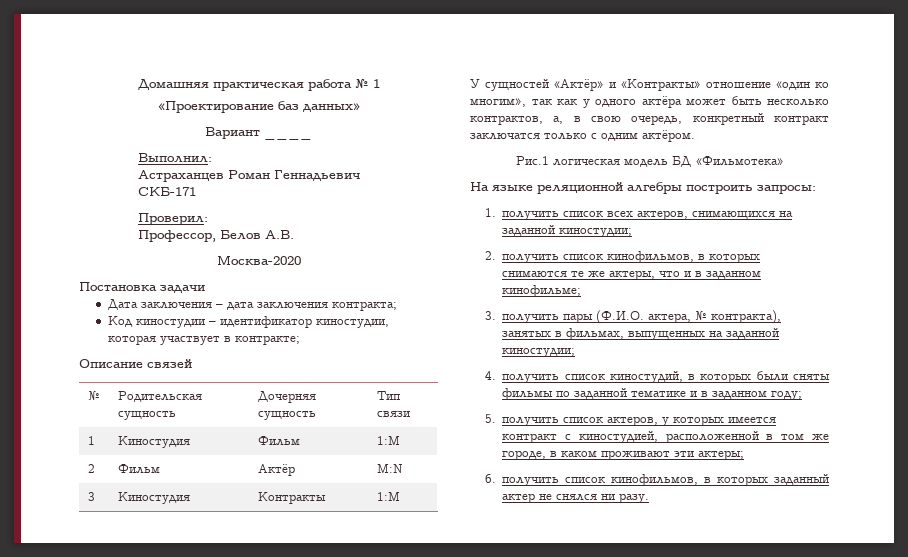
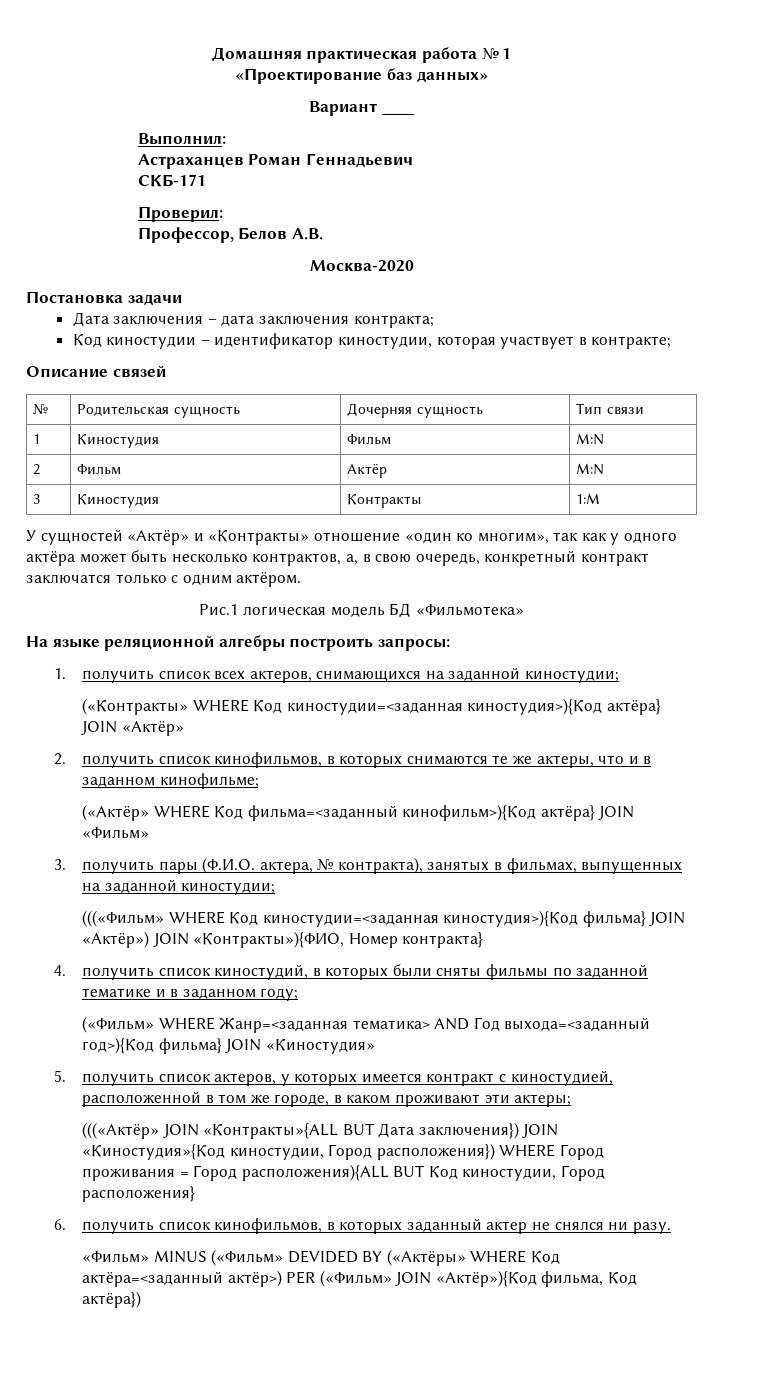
- 1 | Киностудия | Фильм | 1:М
+ 1 | Киностудия | Фильм | M:N
+ («Контракты» WHERE Код киностудии=<заданная киностудия>){Код актёра} JOIN «Актёр»
+ («Актёр» WHERE Код фильма=<заданный кинофильм>){Код актёра} JOIN «Фильм»
+ (((«Фильм» WHERE Код киностудии=<заданная киностудия>){Код фильма} JOIN «Актёр») JOIN «Контракты»){ФИО, Номер контракта}
+ («Фильм» WHERE Жанр=<заданная тематика> AND Год выхода=<заданный год>){Код фильма} JOIN «Киностудия»
+ (((«Актёр» JOIN «Контракты»{ALL BUT Дата заключения}) JOIN «Киностудия»{Код киностудии, Город расположения}) WHERE Город проживания = Город расположения){ALL BUT Код киностудии, Город расположения}
+ «Фильм» MINUS («Фильм» DEVIDED BY («Актёры» WHERE Код актёра=<заданный актёр>) PER («Фильм» JOIN «Актёр»){Код фильма, Код актёра})

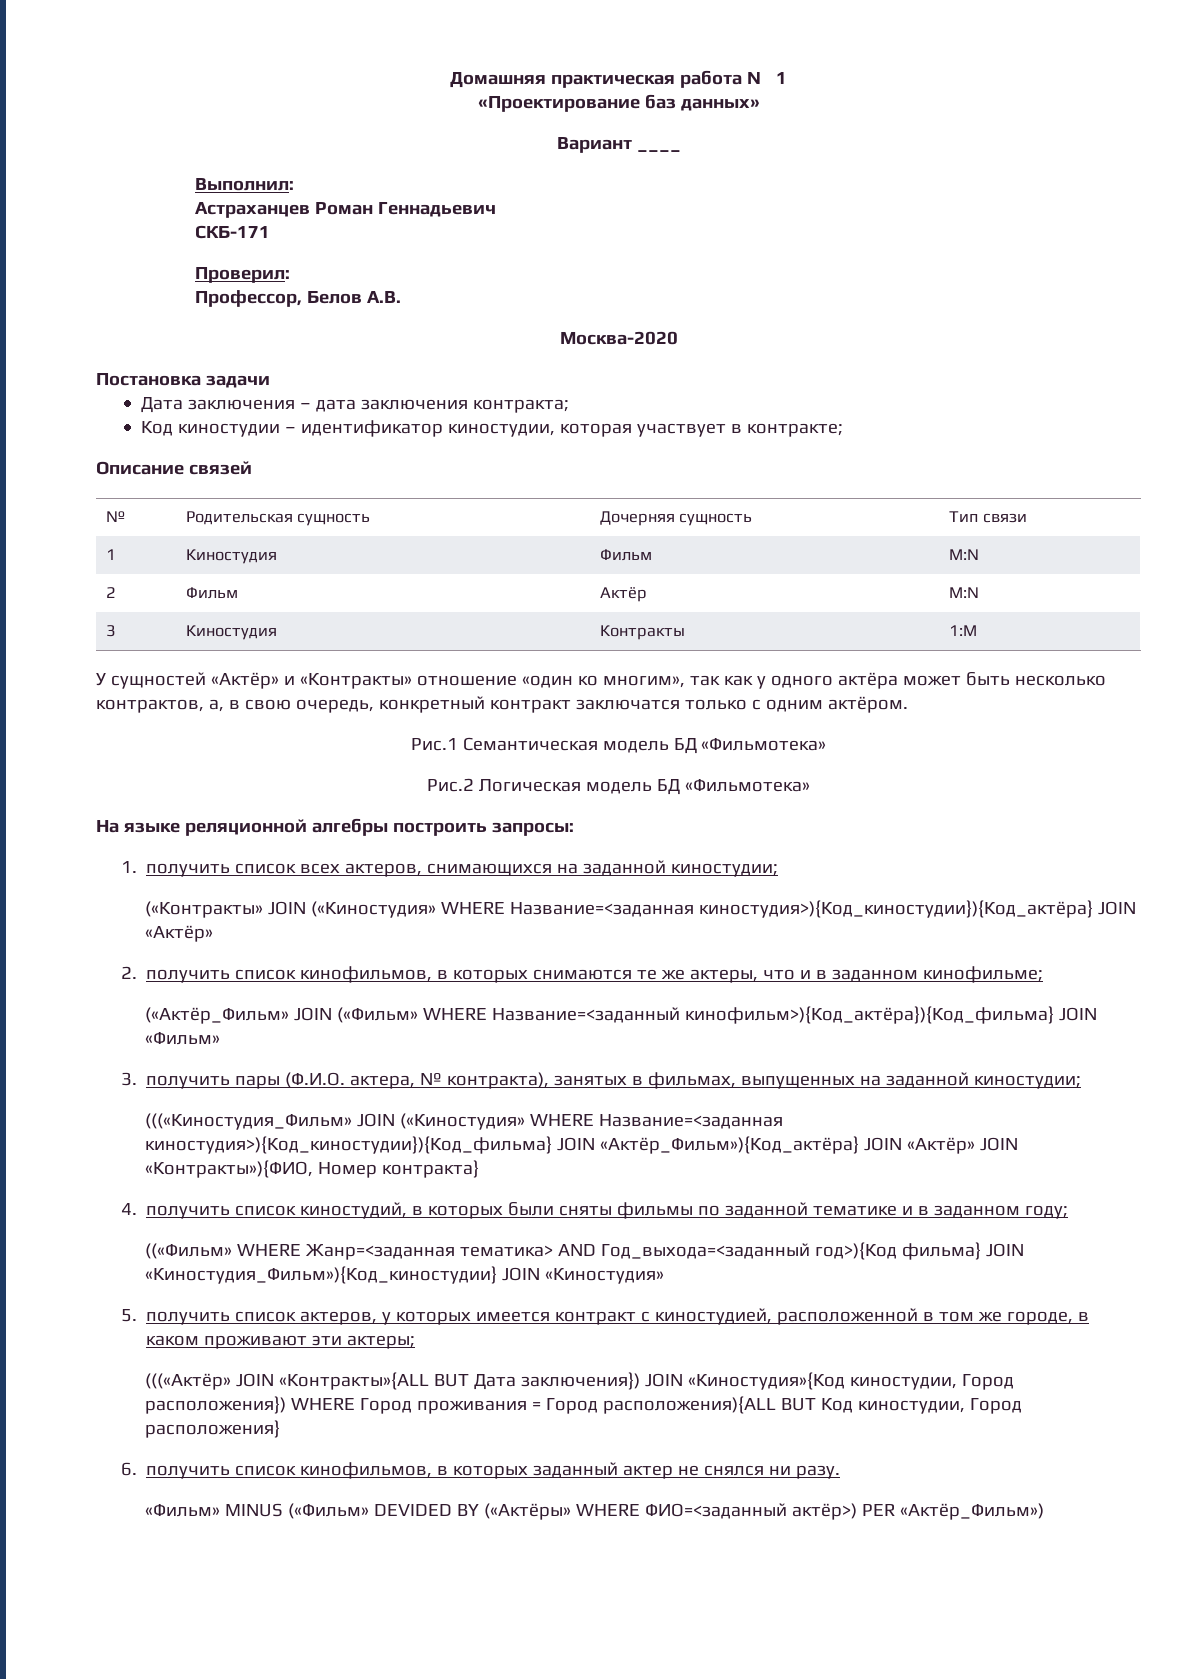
- Рис.1 логическая модель БД «Фильмотека»
+ Рис.1 Семантическая модель БД «Фильмотека»
+ Рис.2 Логическая модель БД «Фильмотека»
- («Контракты» WHERE Код киностудии=<заданная киностудия>){Код актёра} JOIN «Актёр»
+ («Контракты» JOIN («Киностудия» WHERE Название=<заданная киностудия>){Код_киностудии}){Код_актёра} JOIN «Актёр»
- («Актёр» WHERE Код фильма=<заданный кинофильм>){Код актёра} JOIN «Фильм»
+ («Актёр_Фильм» JOIN («Фильм» WHERE Название=<заданный кинофильм>){Код_актёра}){Код_фильма} JOIN «Фильм»
- (((«Фильм» WHERE Код киностудии=<заданная киностудия>){Код фильма} JOIN «Актёр») JOIN «Контракты»){ФИО, Номер контракта}
+ (((«Киностудия_Фильм» JOIN («Киностудия» WHERE Название=<заданная киностудия>){Код_киностудии}){Код_фильма} JOIN «Актёр_Фильм»){Код_актёра} JOIN «Актёр» JOIN «Контракты»){ФИО, Номер контракта}
- («Фильм» WHERE Жанр=<заданная тематика> AND Год выхода=<заданный год>){Код фильма} JOIN «Киностудия»
+ ((«Фильм» WHERE Жанр=<заданная тематика> AND Год_выхода=<заданный год>){Код фильма} JOIN «Киностудия_Фильм»){Код_киностудии} JOIN «Киностудия»
- «Фильм» MINUS («Фильм» DEVIDED BY («Актёры» WHERE Код актёра=<заданный актёр>) PER («Фильм» JOIN «Актёр»){Код фильма, Код актёра})
+ «Фильм» MINUS («Фильм» DEVIDED BY («Актёры» WHERE ФИО=<заданный актёр>) PER «Актёр_Фильм»)

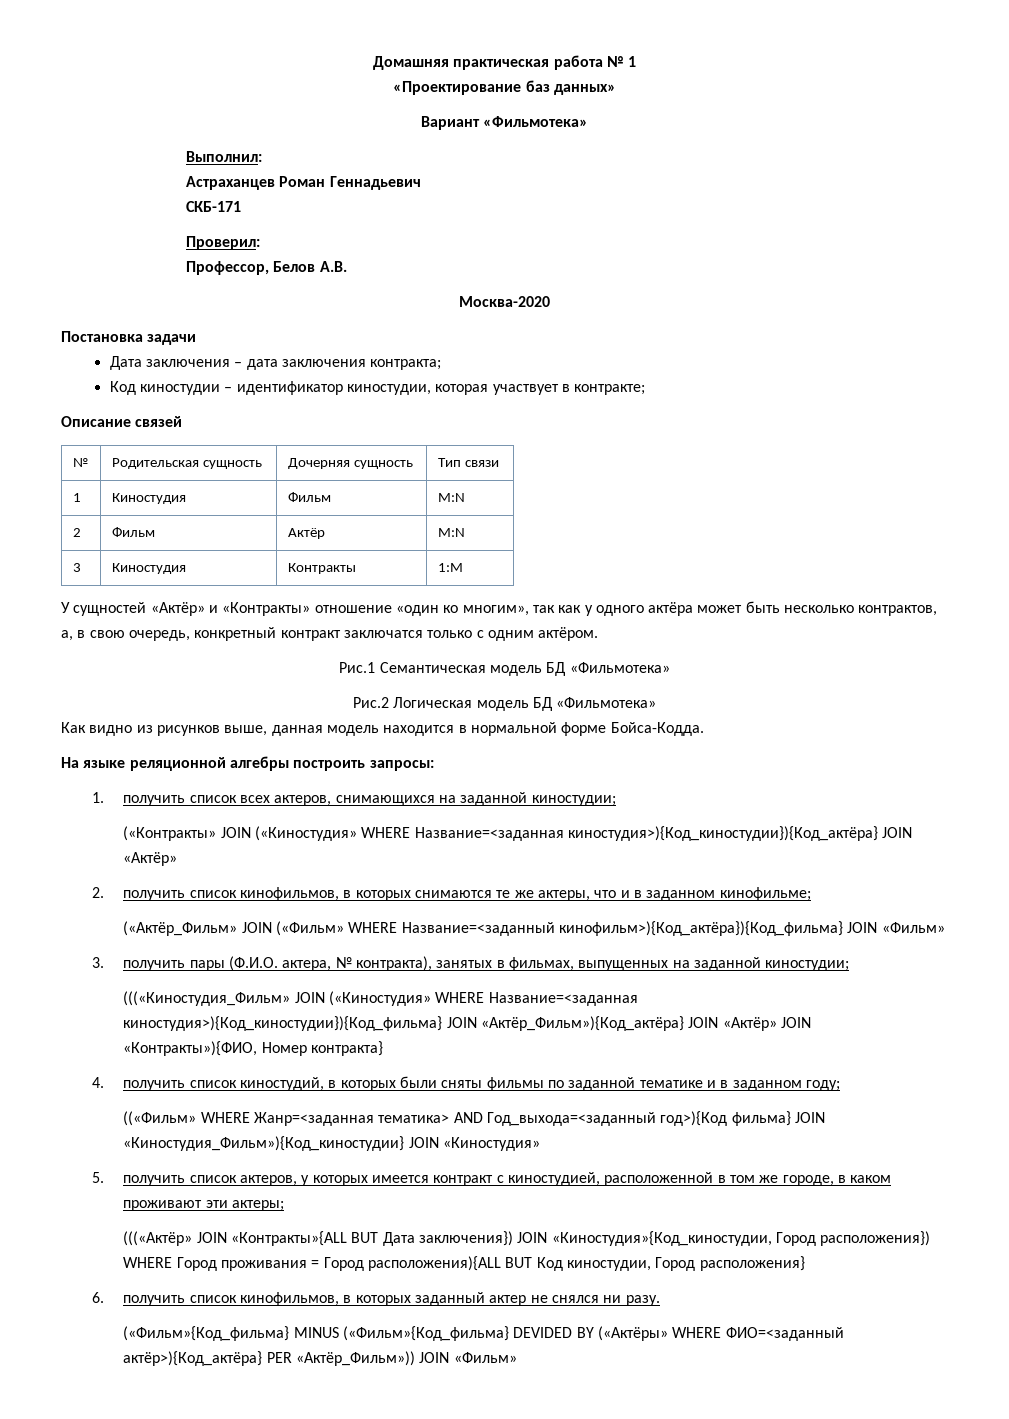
- Вариант ____
+ Вариант «Фильмотека»
+ Как видно из рисунков выше, данная модель находится в нормальной форме Бойса-Кодда.
- (((«Актёр» JOIN «Контракты»{ALL BUT Дата заключения}) JOIN «Киностудия»{Код киностудии, Город расположения}) WHERE Город проживания = Город расположения){ALL BUT Код киностудии, Город расположения}
+ (((«Актёр» JOIN «Контракты»{ALL BUT Дата заключения}) JOIN «Киностудия»{Код_киностудии, Город расположения}) WHERE Город проживания = Город расположения){ALL BUT Код киностудии, Город расположения}
- «Фильм» MINUS («Фильм» DEVIDED BY («Актёры» WHERE ФИО=<заданный актёр>) PER «Актёр_Фильм»)
+ («Фильм»{Код_фильма} MINUS («Фильм»{Код_фильма} DEVIDED BY («Актёры» WHERE ФИО=<заданный актёр>){Код_актёра} PER «Актёр_Фильм»)) JOIN «Фильм»

